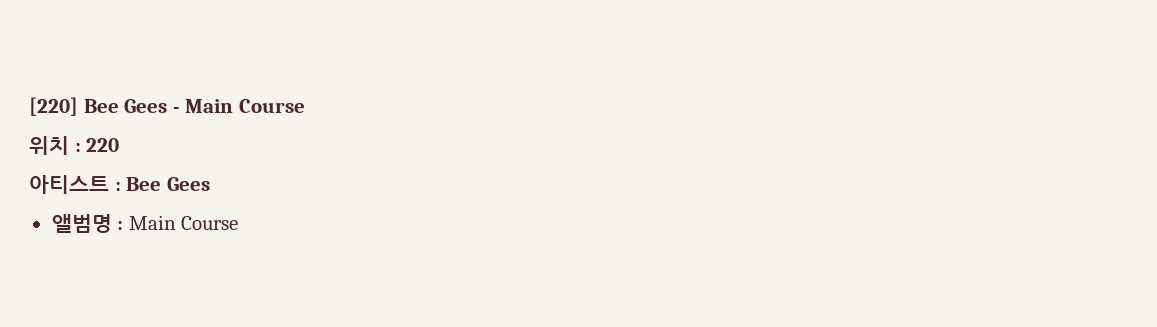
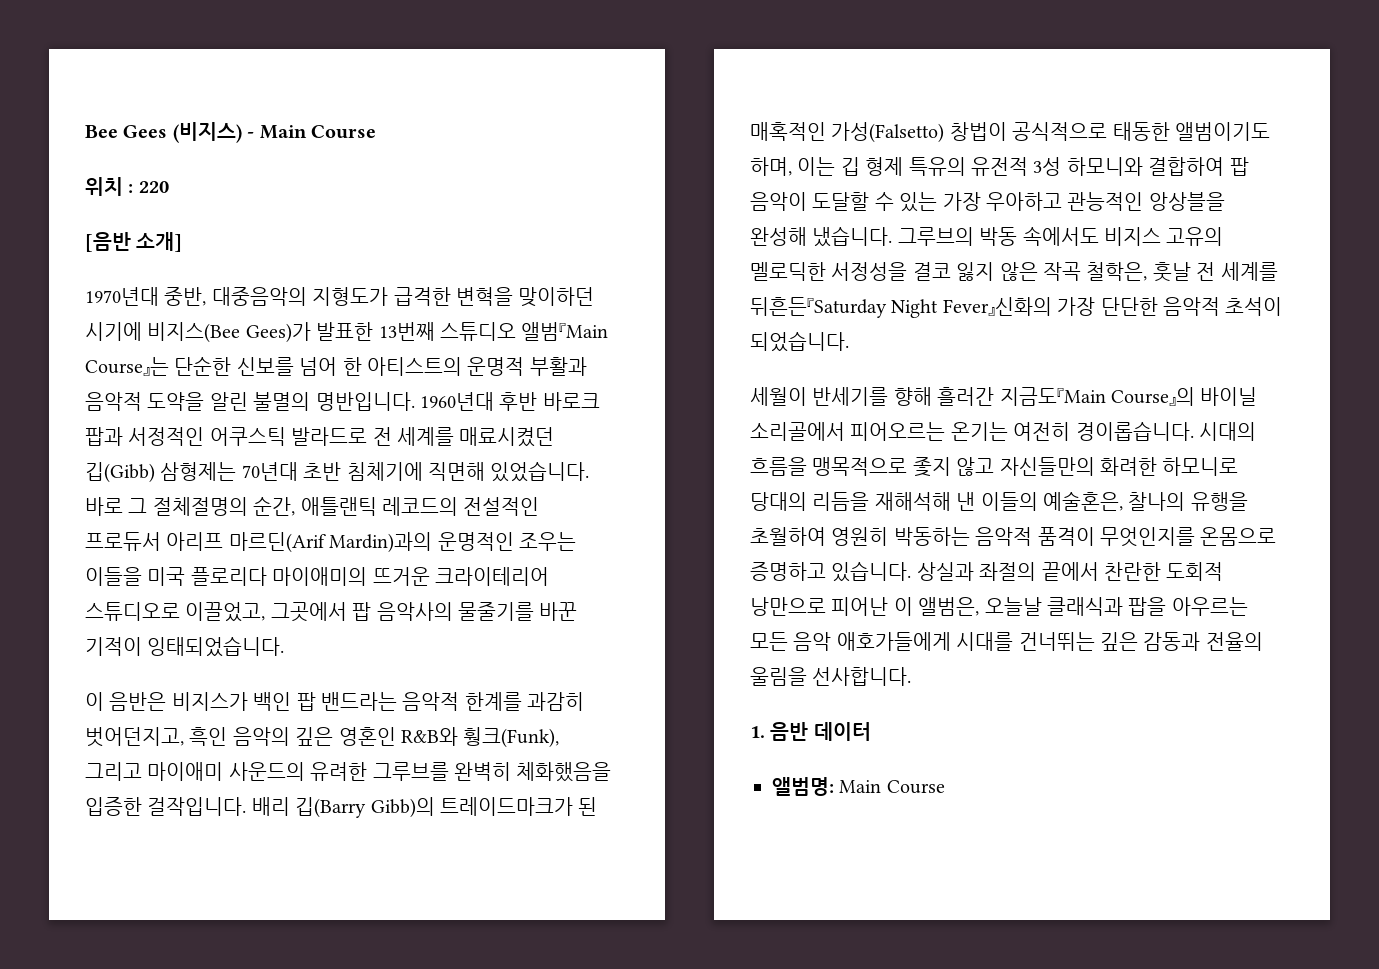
- [220] Bee Gees - Main Course
+ Bee Gees (비지스) - Main Course
- 아티스트 : Bee Gees
- 앨범명 : Main Course
+ [음반 소개]
+ 1970년대 중반, 대중음악의 지형도가 급격한 변혁을 맞이하던 시기에 비지스(Bee Gees)가 발표한 13번째 스튜디오 앨범『Main Course』는 단순한 신보를 넘어 한 아티스트의 운명적 부활과 음악적 도약을 알린 불멸의 명반입니다. 1960년대 후반 바로크 팝과 서정적인 어쿠스틱 발라드로 전 세계를 매료시켰던 깁(Gibb) 삼형제는 70년대 초반 침체기에 직면해 있었습니다. 바로 그 절체절명의 순간, 애틀랜틱 레코드의 전설적인 프로듀서 아리프 마르딘(Arif Mardin)과의 운명적인 조우는 이들을 미국 플로리다 마이애미의 뜨거운 크라이테리어 스튜디오로 이끌었고, 그곳에서 팝 음악사의 물줄기를 바꾼 기적이 잉태되었습니다.
+ 이 음반은 비지스가 백인 팝 밴드라는 음악적 한계를 과감히 벗어던지고, 흑인 음악의 깊은 영혼인 R&B와 훵크(Funk), 그리고 마이애미 사운드의 유려한 그루브를 완벽히 체화했음을 입증한 걸작입니다. 배리 깁(Barry Gibb)의 트레이드마크가 된 매혹적인 가성(Falsetto) 창법이 공식적으로 태동한 앨범이기도 하며, 이는 깁 형제 특유의 유전적 3성 하모니와 결합하여 팝 음악이 도달할 수 있는 가장 우아하고 관능적인 앙상블을 완성해 냈습니다. 그루브의 박동 속에서도 비지스 고유의 멜로딕한 서정성을 결코 잃지 않은 작곡 철학은, 훗날 전 세계를 뒤흔든『Saturday Night Fever』신화의 가장 단단한 음악적 초석이 되었습니다.
+ 세월이 반세기를 향해 흘러간 지금도『Main Course』의 바이닐 소리골에서 피어오르는 온기는 여전히 경이롭습니다. 시대의 흐름을 맹목적으로 좇지 않고 자신들만의 화려한 하모니로 당대의 리듬을 재해석해 낸 이들의 예술혼은, 찰나의 유행을 초월하여 영원히 박동하는 음악적 품격이 무엇인지를 온몸으로 증명하고 있습니다. 상실과 좌절의 끝에서 찬란한 도회적 낭만으로 피어난 이 앨범은, 오늘날 클래식과 팝을 아우르는 모든 음악 애호가들에게 시대를 건너뛰는 깊은 감동과 전율의 울림을 선사합니다.
+ 1. 음반 데이터
+ 앨범명: Main Course

